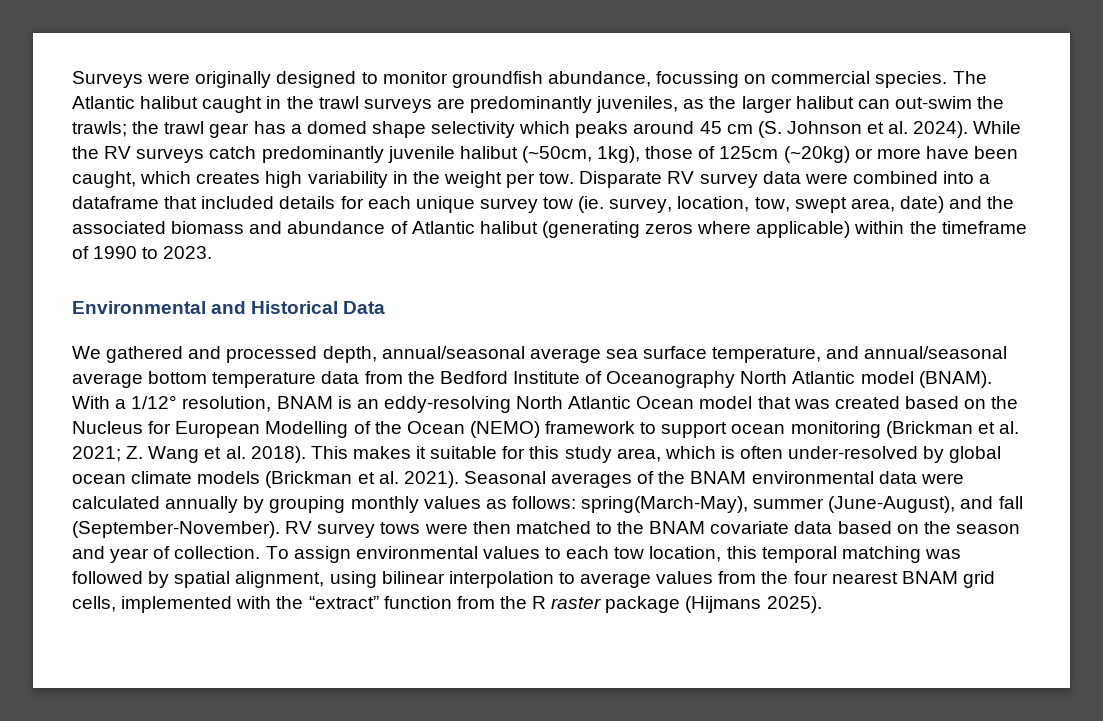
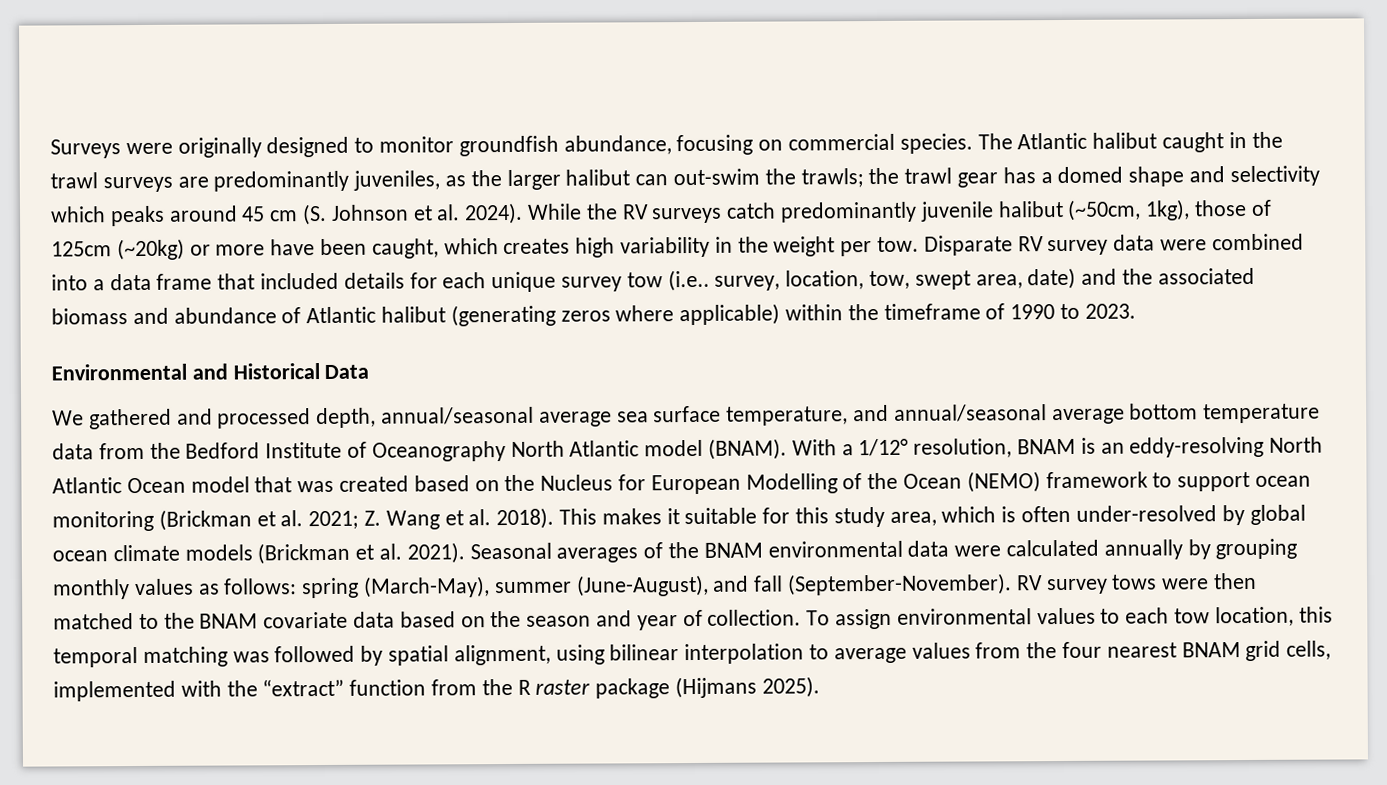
- Surveys were originally designed to monitor groundfish abundance, focussing on commercial species.
+ Surveys were originally designed to monitor groundfish abundance, focusing on commercial species.
- The Atlantic halibut caught in the trawl surveys are predominantly juveniles, as the larger halibut can out-swim the trawls; the trawl gear has a domed shape selectivity which peaks around 45 cm (S. Johnson et al. 2024).
+ The Atlantic halibut caught in the trawl surveys are predominantly juveniles, as the larger halibut can out-swim the trawls; the trawl gear has a domed shape and selectivity which peaks around 45 cm (S. Johnson et al. 2024).
- Disparate RV survey data were combined into a dataframe that included details for each unique survey tow (ie. survey, location, tow, swept area, date) and the associated biomass and abundance of Atlantic halibut (generating zeros where applicable) within the timeframe of 1990 to 2023.
+ Disparate RV survey data were combined into a data frame that included details for each unique survey tow (i.e.. survey, location, tow, swept area, date) and the associated biomass and abundance of Atlantic halibut (generating zeros where applicable) within the timeframe of 1990 to 2023.
- Seasonal averages of the BNAM environmental data were calculated annually by grouping monthly values as follows: spring(March-May), summer (June-August), and fall (September-November).
+ Seasonal averages of the BNAM environmental data were calculated annually by grouping monthly values as follows: spring (March-May), summer (June-August), and fall (September-November).

